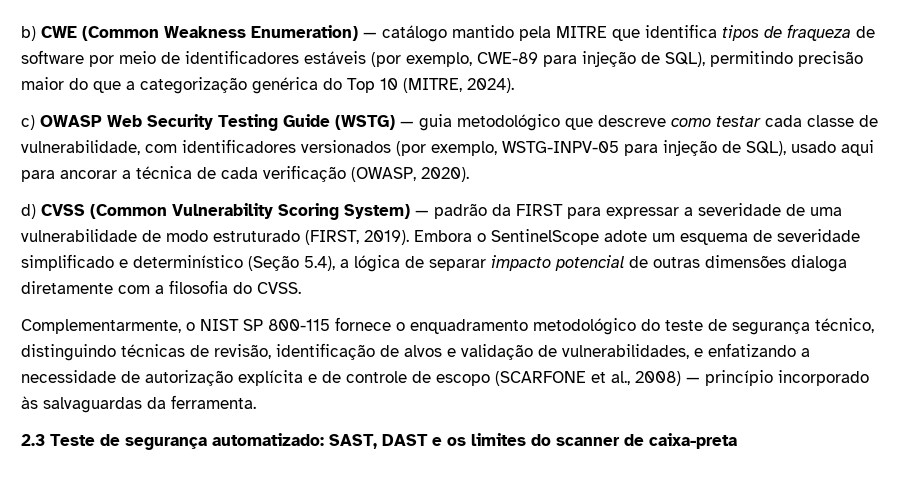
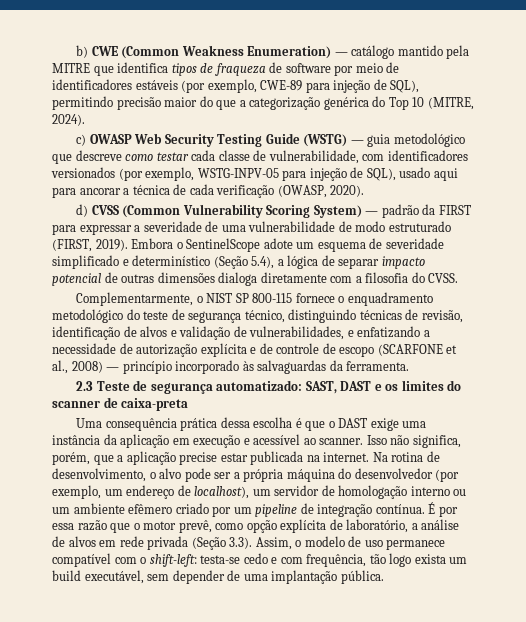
+ Uma consequência prática dessa escolha é que o DAST exige uma instância da aplicação em execução e acessível ao scanner. Isso não significa, porém, que a aplicação precise estar publicada na internet. Na rotina de desenvolvimento, o alvo pode ser a própria máquina do desenvolvedor (por exemplo, um endereço de localhost), um servidor de homologação interno ou um ambiente efêmero criado por um pipeline de integração contínua. É por essa razão que o motor prevê, como opção explícita de laboratório, a análise de alvos em rede privada (Seção 3.3). Assim, o modelo de uso permanece compatível com o shift-left: testa-se cedo e com frequência, tão logo exista um build executável, sem depender de uma implantação pública.

